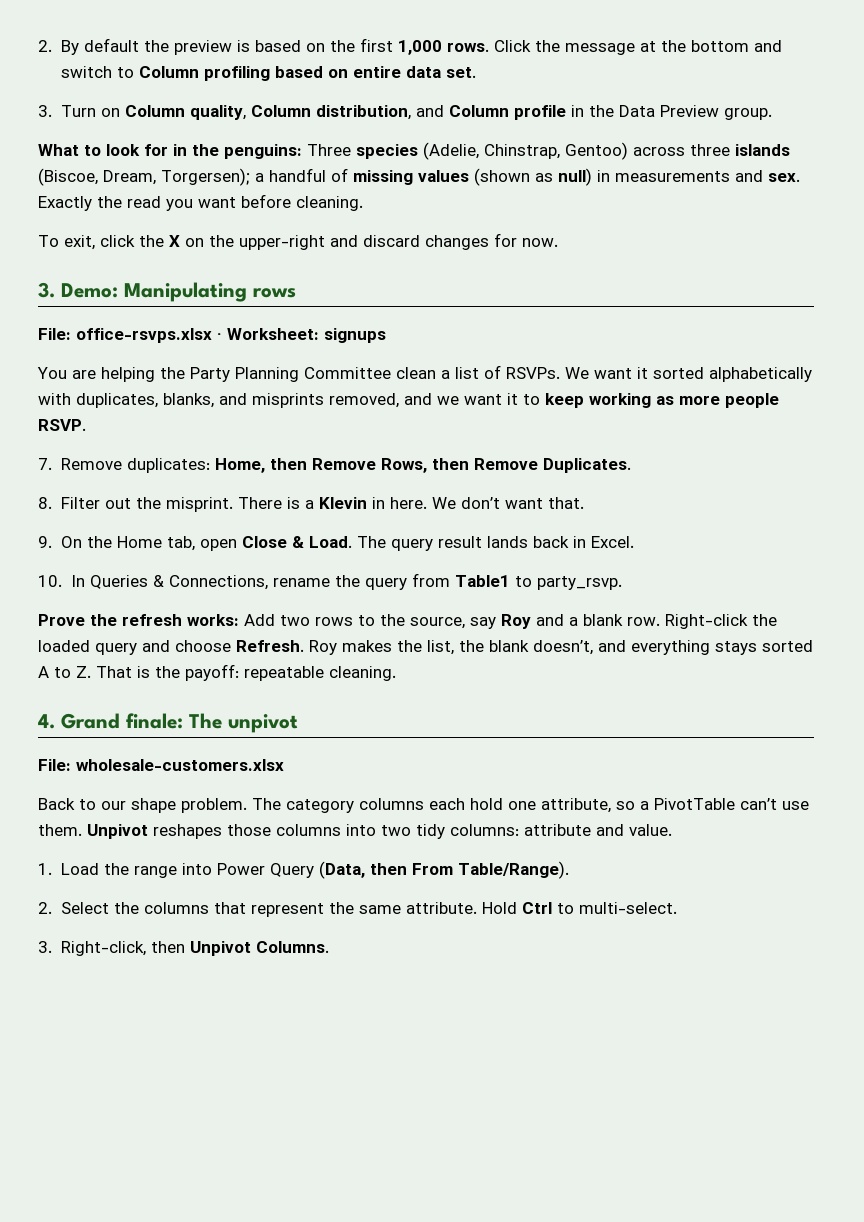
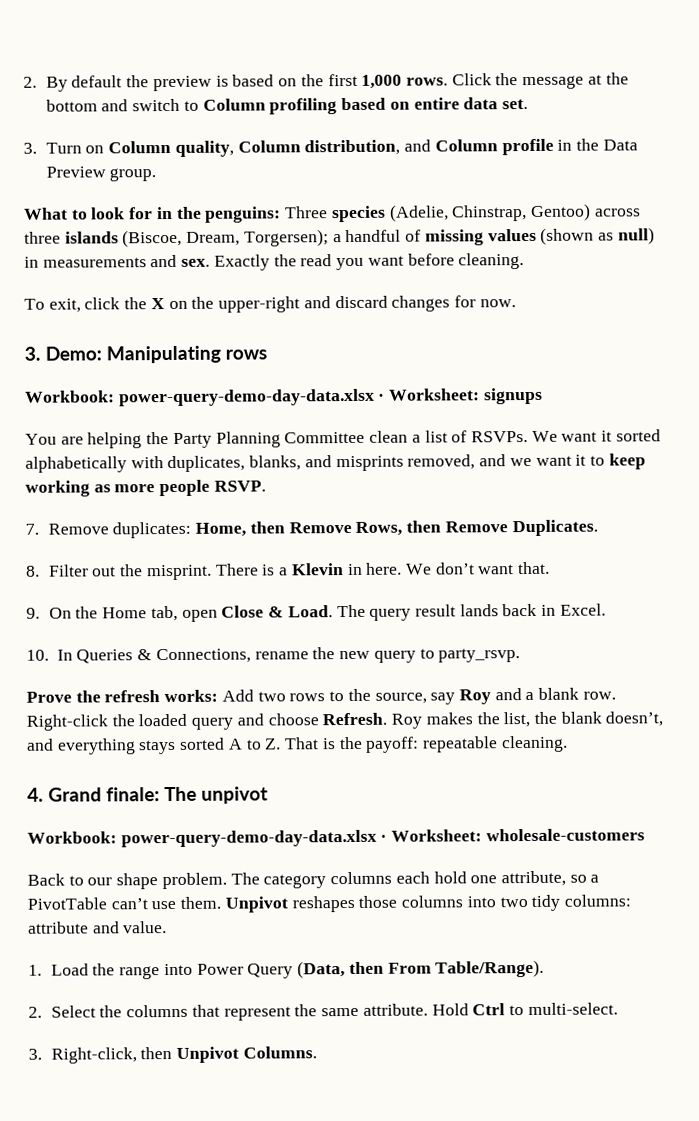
- File: office-rsvps.xlsx · Worksheet: signups
+ Workbook: power-query-demo-day-data.xlsx · Worksheet: signups
- 10. In Queries & Connections, rename the query from Table1 to party_rsvp.
+ 10. In Queries & Connections, rename the new query to party_rsvp.
- File: wholesale-customers.xlsx
+ Workbook: power-query-demo-day-data.xlsx · Worksheet: wholesale-customers

